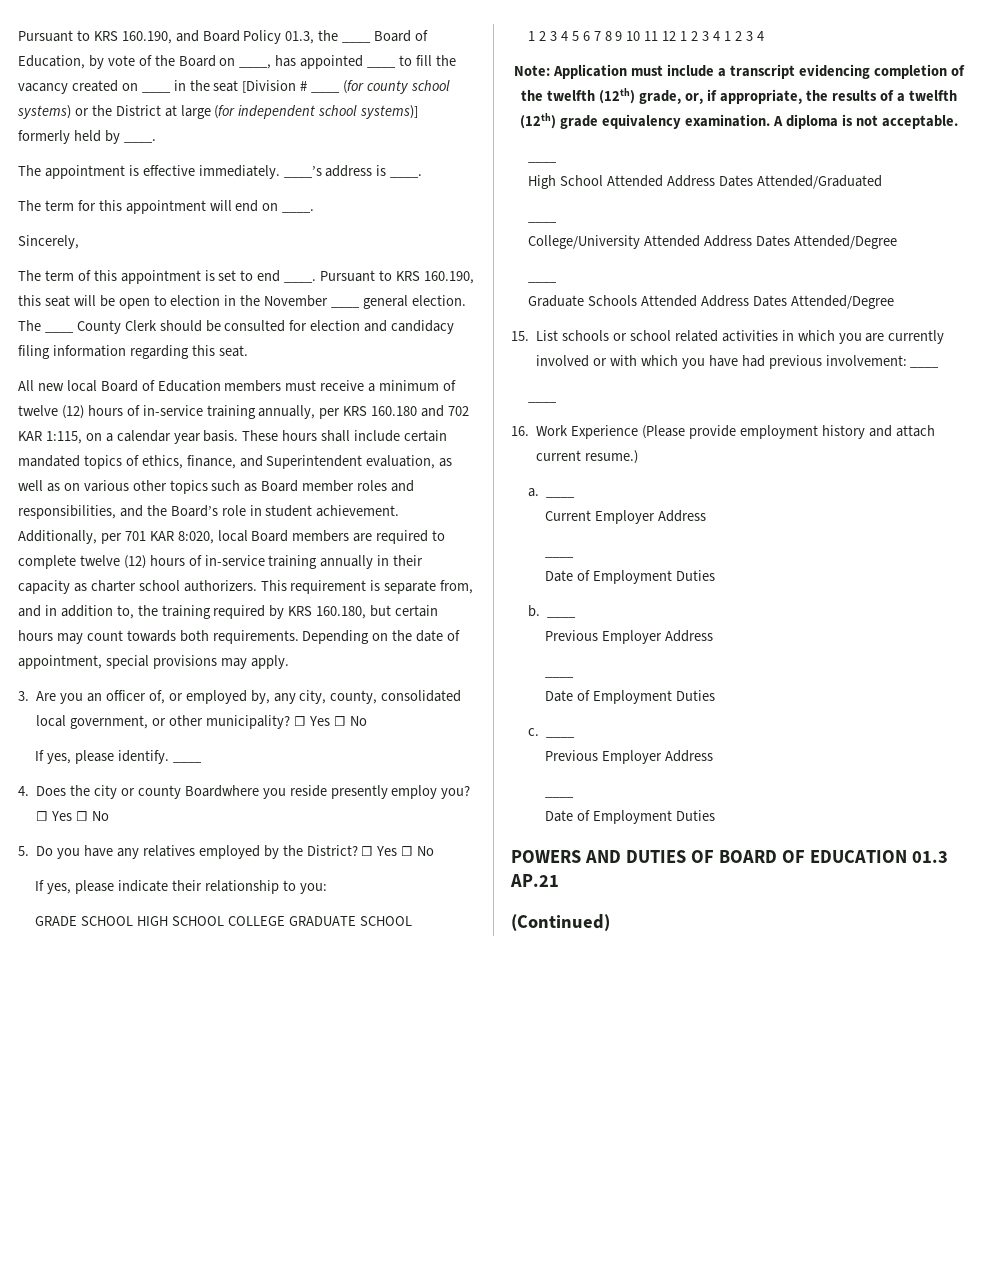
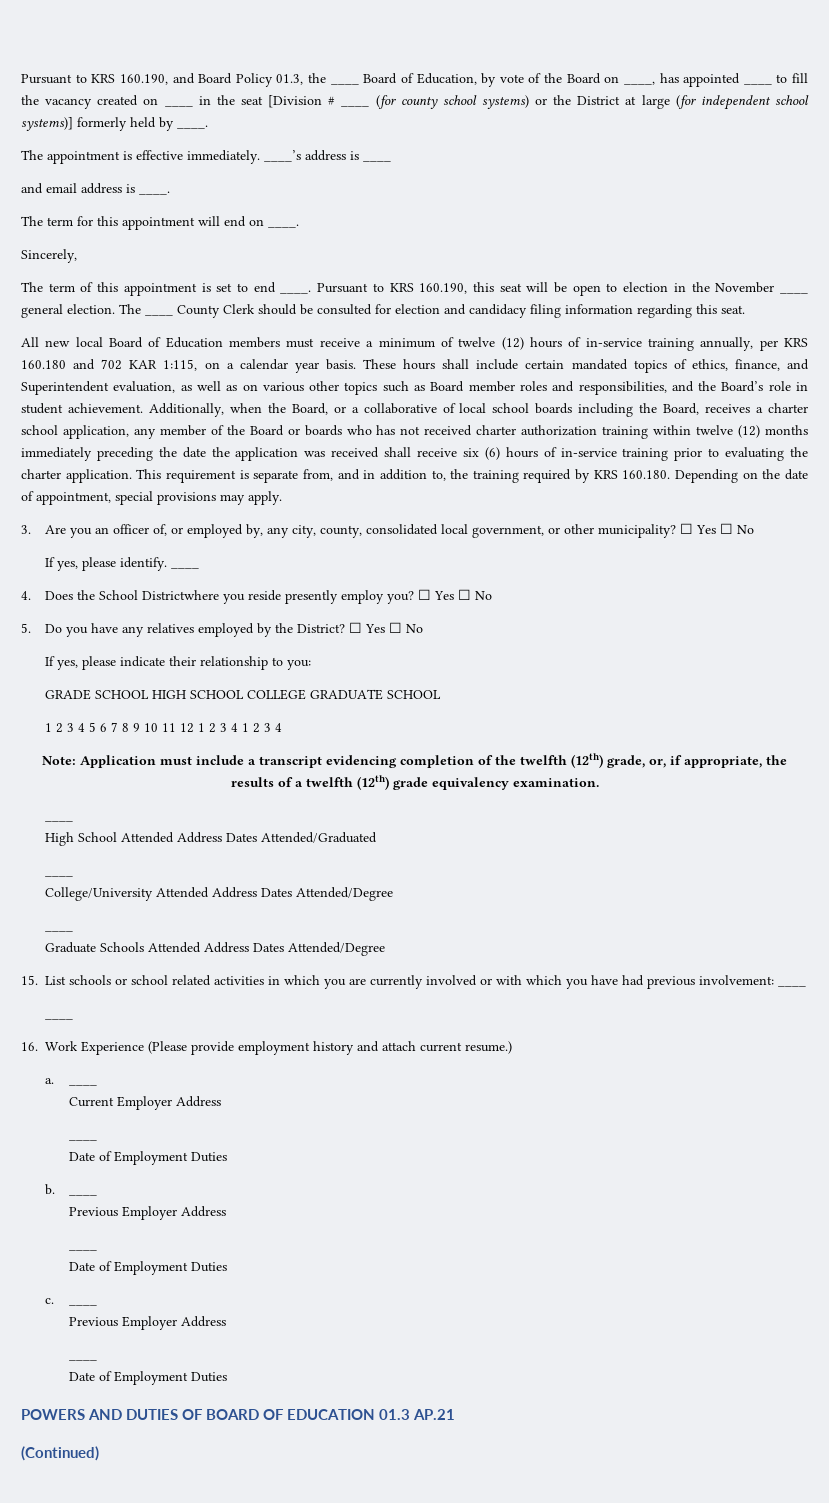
- ____’s address is ____.
+ ____’s address is ____
+ and email address is ____.
- Additionally, per 701 KAR 8:020, local Board members are required to complete twelve (12) hours of in-service training annually in their capacity as charter school authorizers.
+ Additionally, when the Board, or a collaborative of local school boards including the Board, receives a charter school application, any member of the Board or boards who has not received charter authorization training within twelve (12) months immediately preceding the date the application was received shall receive six (6) hours of in-service training prior to evaluating the charter application.
- This requirement is separate from, and in addition to, the training required by KRS 160.180, but certain hours may count towards both requirements. Depending on the date of appointment, special provisions may apply.
+ This requirement is separate from, and in addition to, the training required by KRS 160.180. Depending on the date of appointment, special provisions may apply.
- 4. Does the city or county Boardwhere you reside presently employ you?
+ 4. Does the School Districtwhere you reside presently employ you?
- A diploma is not acceptable.

